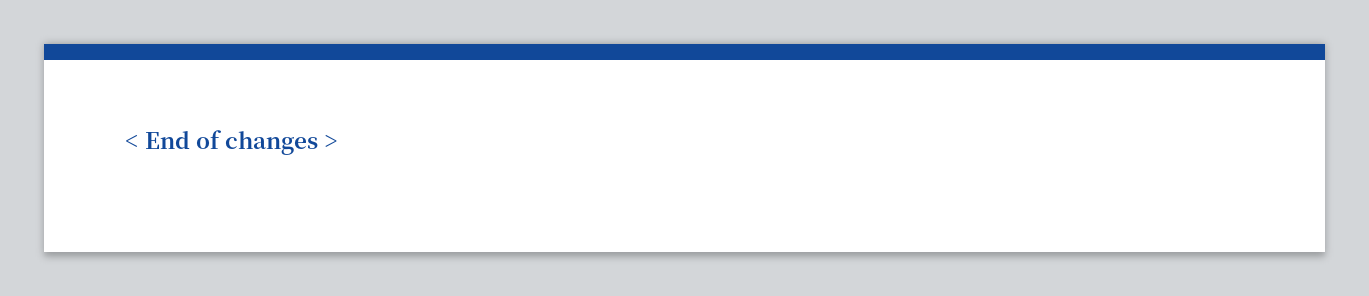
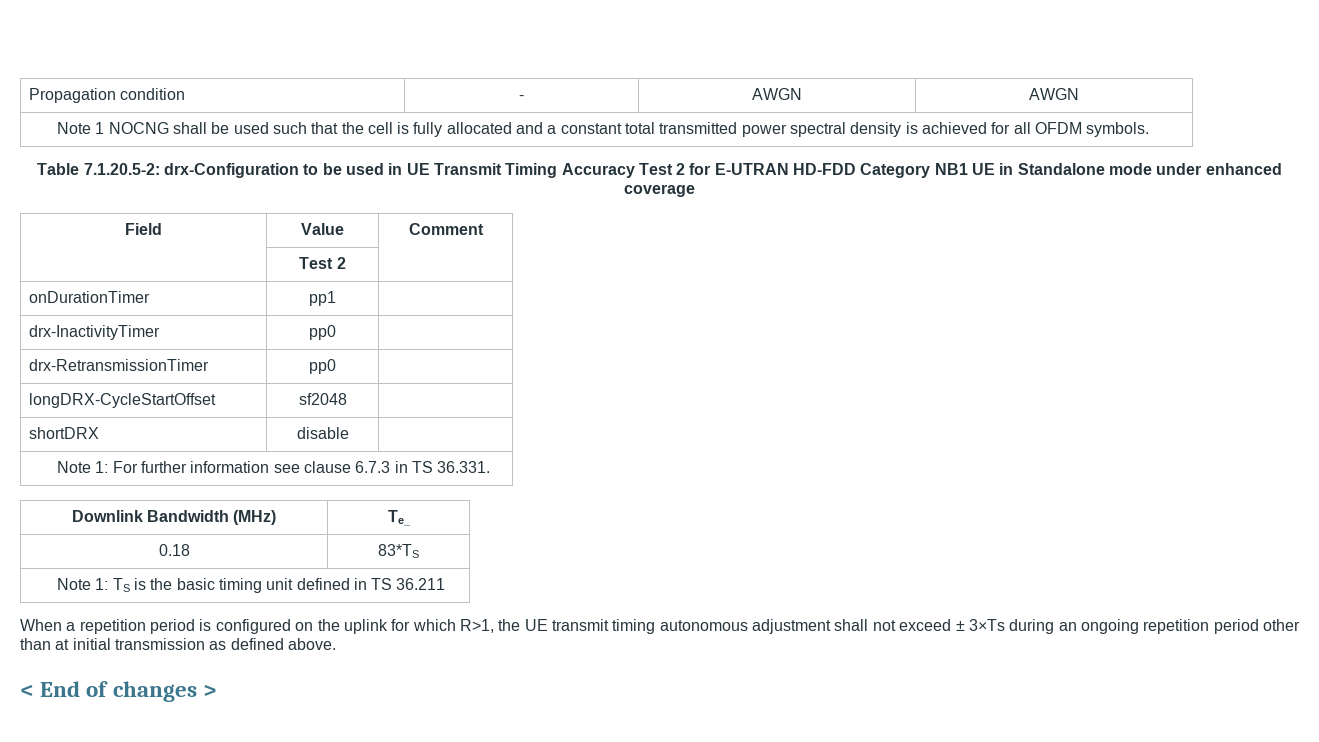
+ Propagation condition | - | AWGN | AWGN
+ Note 1 NOCNG shall be used such that the cell is fully allocated and a constant total transmitted power spectral density is achieved for all OFDM symbols.
+ Table 7.1.20.5-2: drx-Configuration to be used in UE Transmit Timing Accuracy Test 2 for E-UTRAN HD-FDD Category NB1 UE in Standalone mode under enhanced coverage
+ Field | Value | Comment
+ | Test 2 |
+ onDurationTimer | pp1 |
+ drx-InactivityTimer | pp0 |
+ drx-RetransmissionTimer | pp0 |
+ longDRX-CycleStartOffset | sf2048 |
+ shortDRX | disable |
+ Note 1: For further information see clause 6.7.3 in TS 36.331.
+ Downlink Bandwidth (MHz) | Te_
+ 0.18 | 83*TS
+ Note 1: TS is the basic timing unit defined in TS 36.211
+ When a repetition period is configured on the uplink for which R>1, the UE transmit timing autonomous adjustment shall not exceed ± 3×Ts during an ongoing repetition period other than at initial transmission as defined above.

